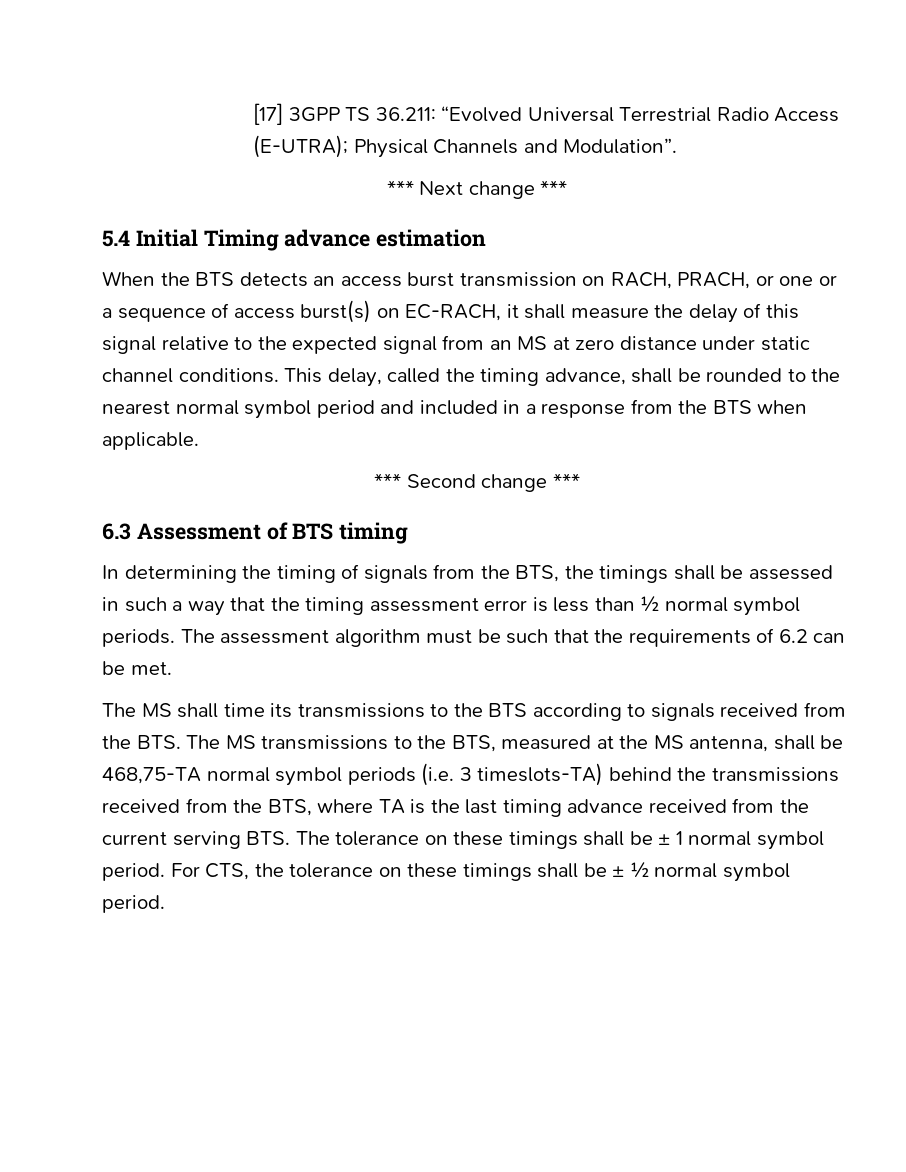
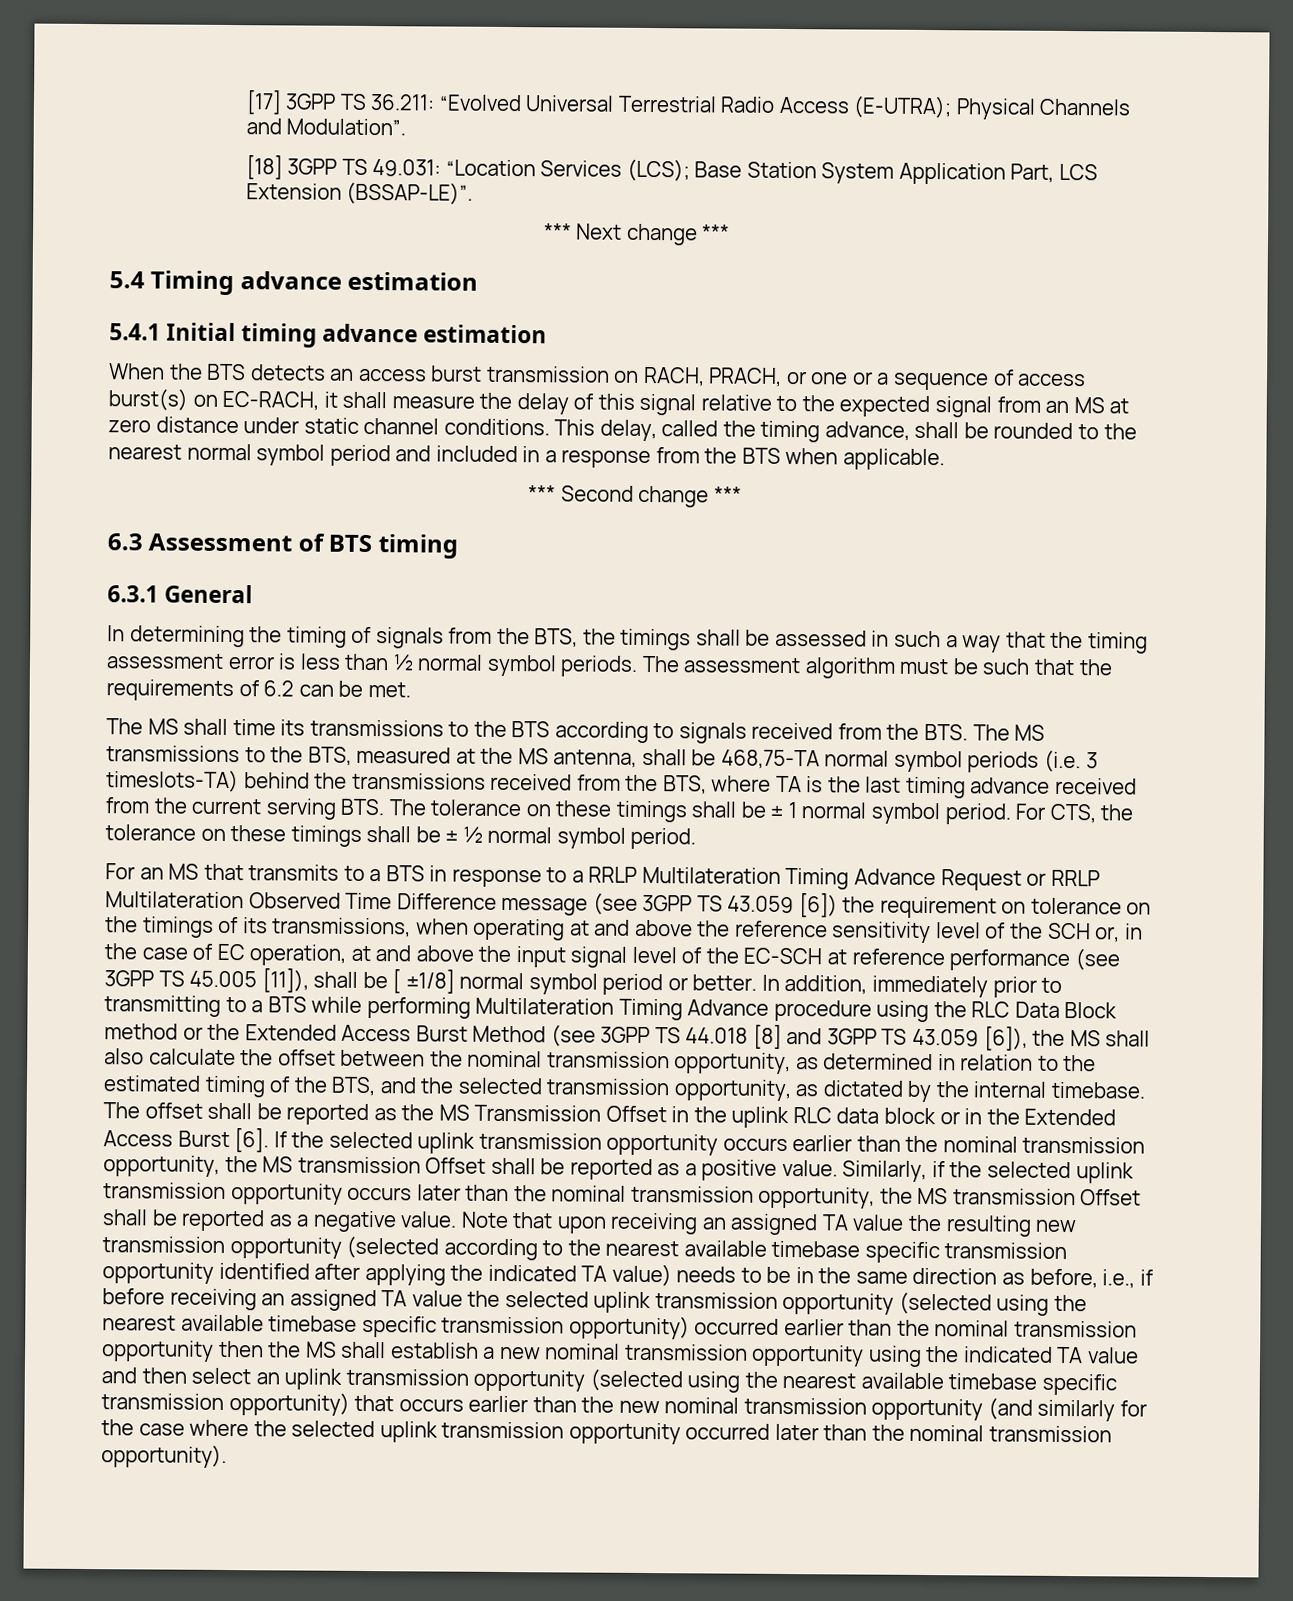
+ [18] 3GPP TS 49.031: “Location Services (LCS); Base Station System Application Part, LCS Extension (BSSAP-LE)”.
- 5.4 Initial Timing advance estimation
+ 5.4 Timing advance estimation
+ 5.4.1 Initial timing advance estimation
+ 6.3.1 General
+ For an MS that transmits to a BTS in response to a RRLP Multilateration Timing Advance Request or RRLP Multilateration Observed Time Difference message (see 3GPP TS 43.059 [6]) the requirement on tolerance on the timings of its transmissions, when operating at and above the reference sensitivity level of the SCH or, in the case of EC operation, at and above the input signal level of the EC-SCH at reference performance (see 3GPP TS 45.005 [11]), shall be [ ±1/8] normal symbol period or better. In addition, immediately prior to transmitting to a BTS while performing Multilateration Timing Advance procedure using the RLC Data Block method or the Extended Access Burst Method (see 3GPP TS 44.018 [8] and 3GPP TS 43.059 [6]), the MS shall also calculate the offset between the nominal transmission opportunity, as determined in relation to the estimated timing of the BTS, and the selected transmission opportunity, as dictated by the internal timebase. The offset shall be reported as the MS Transmission Offset in the uplink RLC data block or in the Extended Access Burst [6]. If the selected uplink transmission opportunity occurs earlier than the nominal transmission opportunity, the MS transmission Offset shall be reported as a positive value. Similarly, if the selected uplink transmission opportunity occurs later than the nominal transmission opportunity, the MS transmission Offset shall be reported as a negative value. Note that upon receiving an assigned TA value the resulting new transmission opportunity (selected according to the nearest available timebase specific transmission opportunity identified after applying the indicated TA value) needs to be in the same direction as before, i.e., if before receiving an assigned TA value the selected uplink transmission opportunity (selected using the nearest available timebase specific transmission opportunity) occurred earlier than the nominal transmission opportunity then the MS shall establish a new nominal transmission opportunity using the indicated TA value and then select an uplink transmission opportunity (selected using the nearest available timebase specific transmission opportunity) that occurs earlier than the new nominal transmission opportunity (and similarly for the case where the selected uplink transmission opportunity occurred later than the nominal transmission opportunity).

